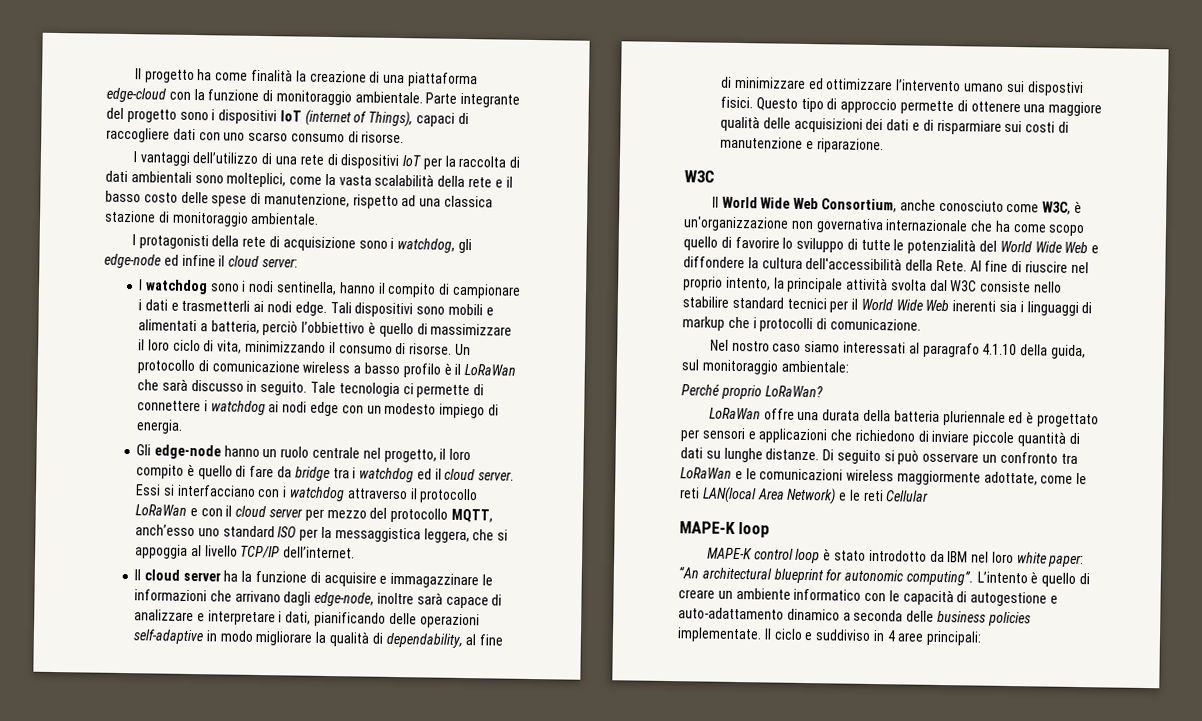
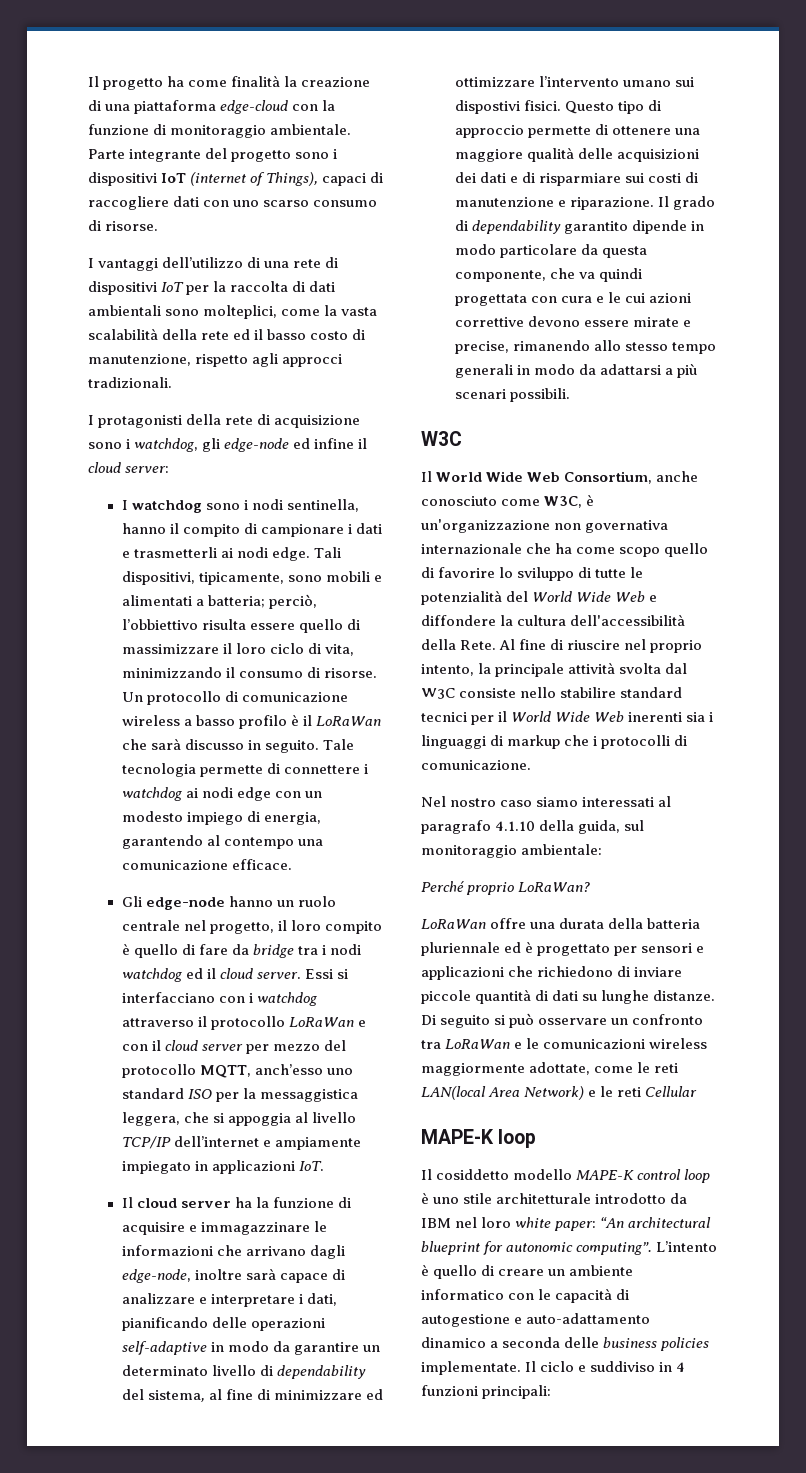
- I vantaggi dell’utilizzo di una rete di dispositivi IoT per la raccolta di dati ambientali sono molteplici, come la vasta scalabilità della rete e il basso costo delle spese di manutenzione, rispetto ad una classica stazione di monitoraggio ambientale.
+ I vantaggi dell’utilizzo di una rete di dispositivi IoT per la raccolta di dati ambientali sono molteplici, come la vasta scalabilità della rete ed il basso costo di manutenzione, rispetto agli approcci tradizionali.
- Tali dispositivi sono mobili e alimentati a batteria, perciò l’obbiettivo è quello di massimizzare il loro ciclo di vita, minimizzando il consumo di risorse.
+ Tali dispositivi, tipicamente, sono mobili e alimentati a batteria; perciò, l’obbiettivo risulta essere quello di massimizzare il loro ciclo di vita, minimizzando il consumo di risorse.
- Tale tecnologia ci permette di connettere i watchdog ai nodi edge con un modesto impiego di energia.
+ Tale tecnologia permette di connettere i watchdog ai nodi edge con un modesto impiego di energia, garantendo al contempo una comunicazione efficace.
- Gli edge-node hanno un ruolo centrale nel progetto, il loro compito è quello di fare da bridge tra i watchdog ed il cloud server.
+ Gli edge-node hanno un ruolo centrale nel progetto, il loro compito è quello di fare da bridge tra i nodi watchdog ed il cloud server.
- Essi si interfacciano con i watchdog attraverso il protocollo LoRaWan e con il cloud server per mezzo del protocollo MQTT, anch’esso uno standard ISO per la messaggistica leggera, che si appoggia al livello TCP/IP dell’internet.
+ Essi si interfacciano con i watchdog attraverso il protocollo LoRaWan e con il cloud server per mezzo del protocollo MQTT, anch’esso uno standard ISO per la messaggistica leggera, che si appoggia al livello TCP/IP dell’internet e ampiamente impiegato in applicazioni IoT.
- Il cloud server ha la funzione di acquisire e immagazzinare le informazioni che arrivano dagli edge-node, inoltre sarà capace di analizzare e interpretare i dati, pianificando delle operazioni self-adaptive in modo migliorare la qualità di dependability, al fine di minimizzare ed ottimizzare l’intervento umano sui dispostivi fisici.
+ Il cloud server ha la funzione di acquisire e immagazzinare le informazioni che arrivano dagli edge-node, inoltre sarà capace di analizzare e interpretare i dati, pianificando delle operazioni self-adaptive in modo da garantire un determinato livello di dependability del sistema, al fine di minimizzare ed ottimizzare l’intervento umano sui dispostivi fisici.
+ Il grado di dependability garantito dipende in modo particolare da questa componente, che va quindi progettata con cura e le cui azioni correttive devono essere mirate e precise, rimanendo allo stesso tempo generali in modo da adattarsi a più scenari possibili.
- MAPE-K control loop è stato introdotto da IBM nel loro white paper: “An architectural blueprint for autonomic computing”.
+ Il cosiddetto modello MAPE-K control loop è uno stile architetturale introdotto da IBM nel loro white paper: “An architectural blueprint for autonomic computing”.
- Il ciclo e suddiviso in 4 aree principali:
+ Il ciclo e suddiviso in 4 funzioni principali:

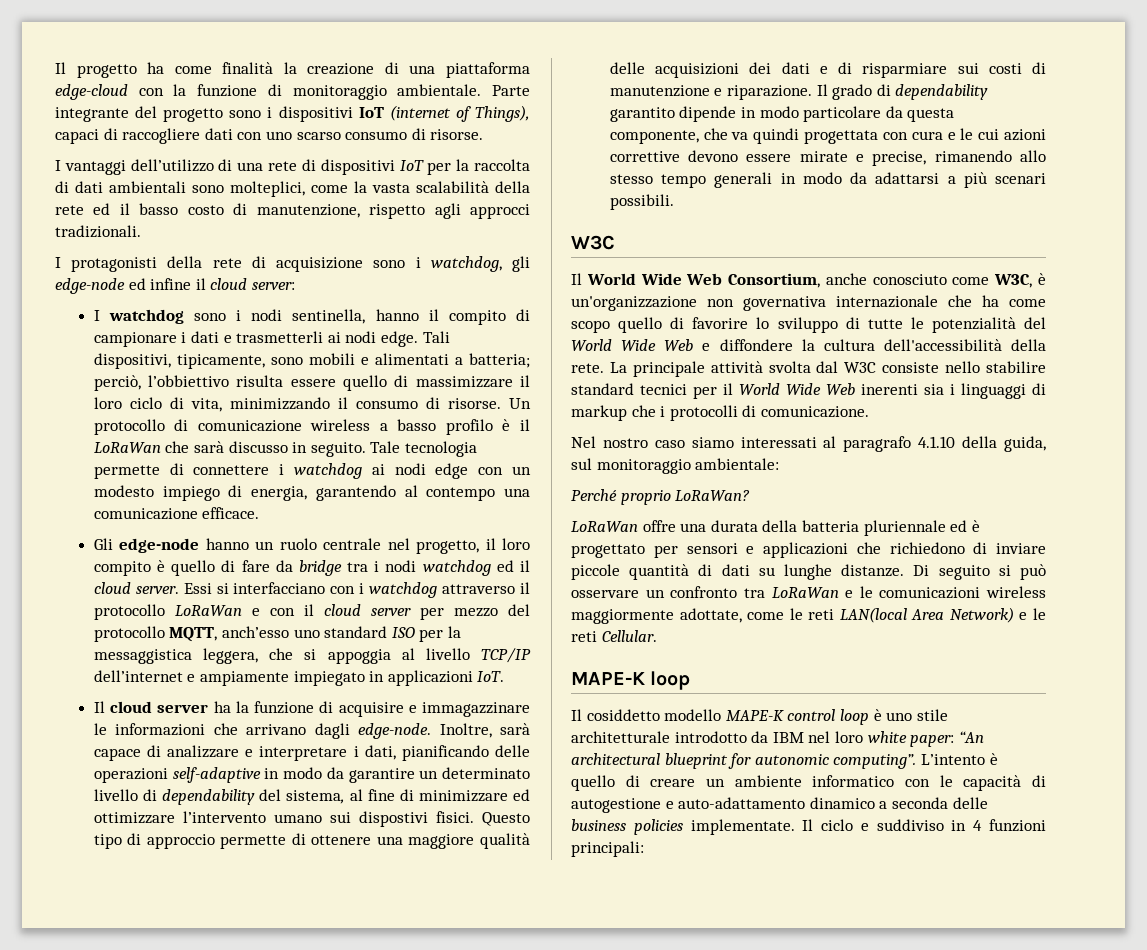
- Il cloud server ha la funzione di acquisire e immagazzinare le informazioni che arrivano dagli edge-node, inoltre sarà capace di analizzare e interpretare i dati, pianificando delle operazioni self-adaptive in modo da garantire un determinato livello di dependability del sistema, al fine di minimizzare ed ottimizzare l’intervento umano sui dispostivi fisici.
+ Il cloud server ha la funzione di acquisire e immagazzinare le informazioni che arrivano dagli edge-node. Inoltre, sarà capace di analizzare e interpretare i dati, pianificando delle operazioni self-adaptive in modo da garantire un determinato livello di dependability del sistema, al fine di minimizzare ed ottimizzare l’intervento umano sui dispostivi fisici.
- Il World Wide Web Consortium, anche conosciuto come W3C, è un'organizzazione non governativa internazionale che ha come scopo quello di favorire lo sviluppo di tutte le potenzialità del World Wide Web e diffondere la cultura dell'accessibilità della Rete. Al fine di riuscire nel proprio intento, la principale attività svolta dal W3C consiste nello stabilire standard tecnici per il World Wide Web inerenti sia i linguaggi di markup che i protocolli di comunicazione.
+ Il World Wide Web Consortium, anche conosciuto come W3C, è un'organizzazione non governativa internazionale che ha come scopo quello di favorire lo sviluppo di tutte le potenzialità del World Wide Web e diffondere la cultura dell'accessibilità della rete. La principale attività svolta dal W3C consiste nello stabilire standard tecnici per il World Wide Web inerenti sia i linguaggi di markup che i protocolli di comunicazione.
- Di seguito si può osservare un confronto tra LoRaWan e le comunicazioni wireless maggiormente adottate, come le reti LAN(local Area Network) e le reti Cellular
+ Di seguito si può osservare un confronto tra LoRaWan e le comunicazioni wireless maggiormente adottate, come le reti LAN(local Area Network) e le reti Cellular.

